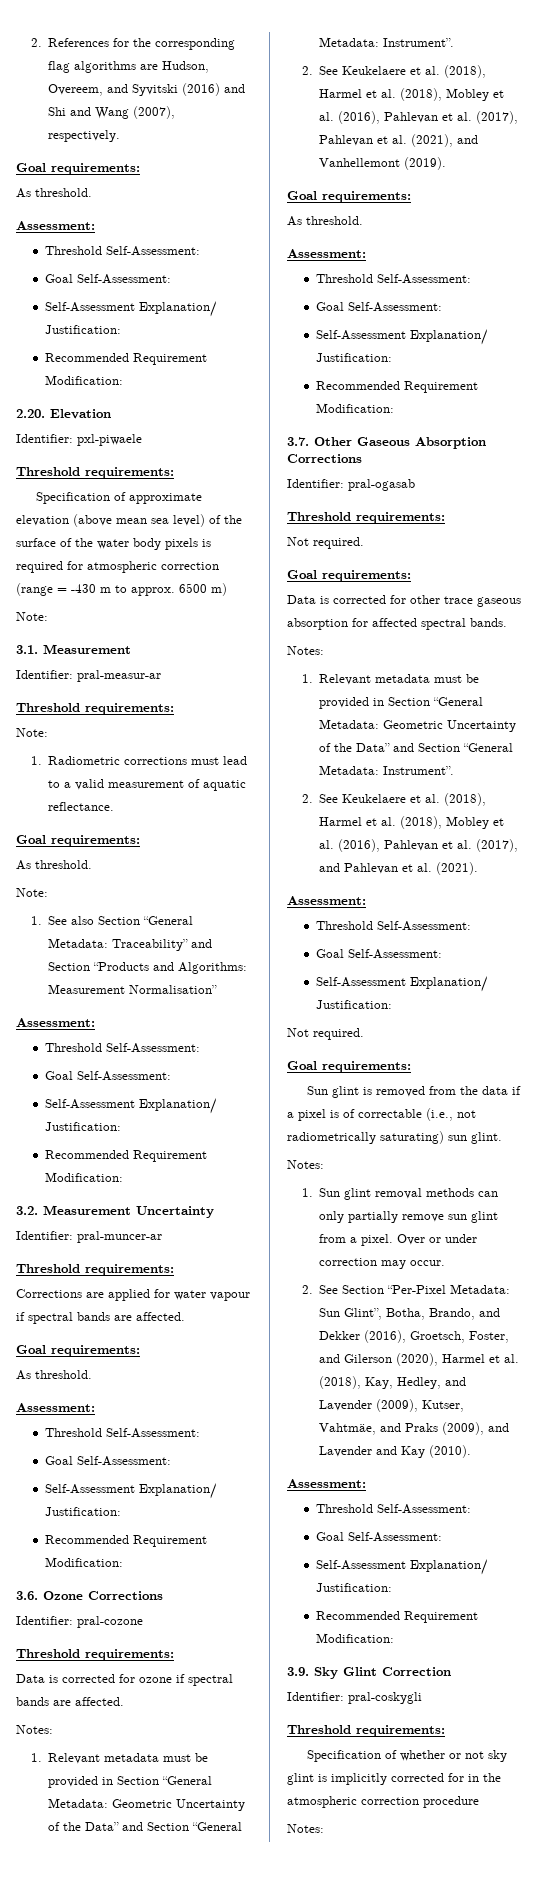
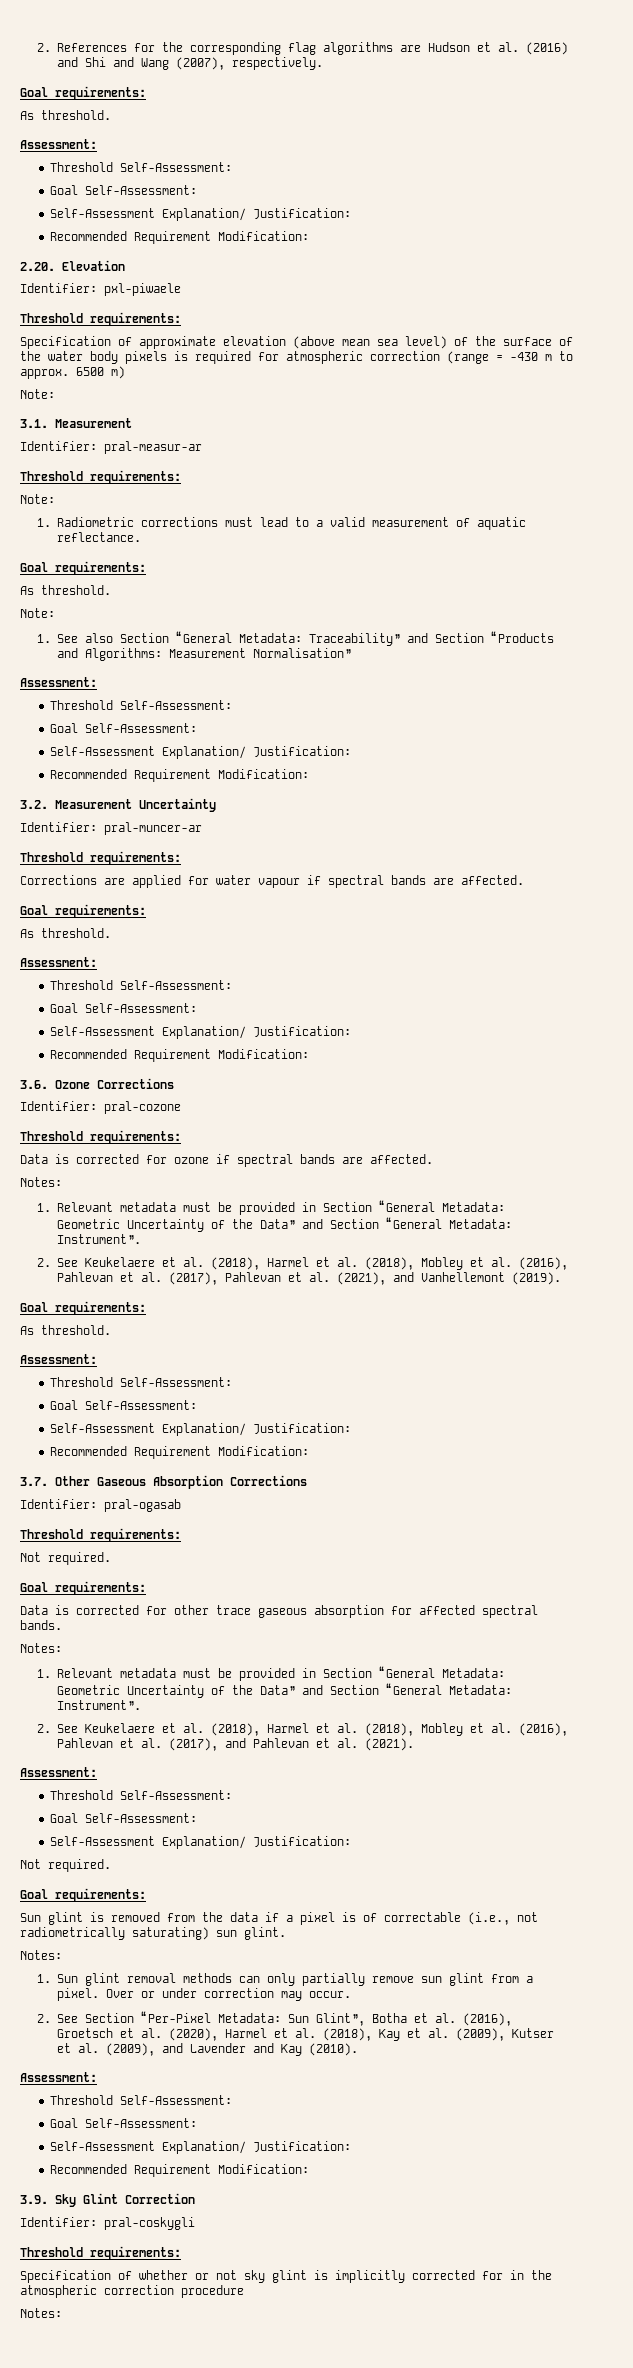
- 2. References for the corresponding flag algorithms are Hudson, Overeem, and Syvitski (2016) and Shi and Wang (2007), respectively.
+ 2. References for the corresponding flag algorithms are Hudson et al. (2016) and Shi and Wang (2007), respectively.
- 2. See Section “Per-Pixel Metadata: Sun Glint”, Botha, Brando, and Dekker (2016), Groetsch, Foster, and Gilerson (2020), Harmel et al. (2018), Kay, Hedley, and Lavender (2009), Kutser, Vahtmäe, and Praks (2009), and Lavender and Kay (2010).
+ 2. See Section “Per-Pixel Metadata: Sun Glint”, Botha et al. (2016), Groetsch et al. (2020), Harmel et al. (2018), Kay et al. (2009), Kutser et al. (2009), and Lavender and Kay (2010).

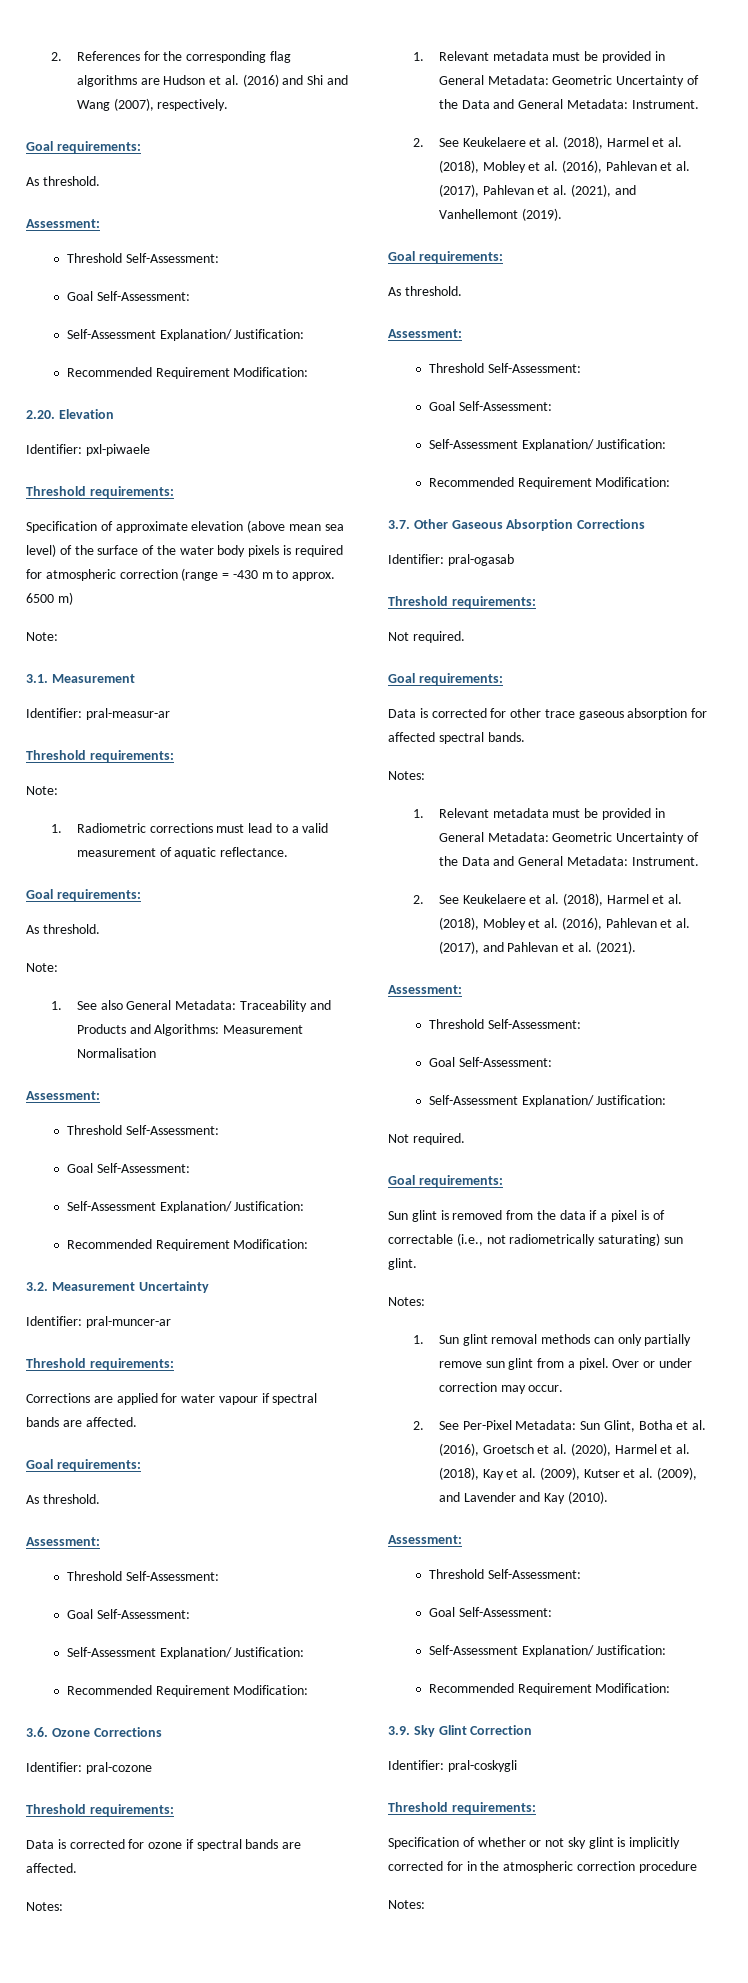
- 1. See also Section “General Metadata: Traceability” and Section “Products and Algorithms: Measurement Normalisation”
+ 1. See also General Metadata: Traceability and Products and Algorithms: Measurement Normalisation
  Data is corrected for ozone if spectral bands are affected.
  Notes:
- 1. Relevant metadata must be provided in Section “General Metadata: Geometric Uncertainty of the Data” and Section “General Metadata: Instrument”.
+ 1. Relevant metadata must be provided in General Metadata: Geometric Uncertainty of the Data and General Metadata: Instrument.
  Data is corrected for other trace gaseous absorption for affected spectral bands.
  Notes:
- 1. Relevant metadata must be provided in Section “General Metadata: Geometric Uncertainty of the Data” and Section “General Metadata: Instrument”.
+ 1. Relevant metadata must be provided in General Metadata: Geometric Uncertainty of the Data and General Metadata: Instrument.
- 2. See Section “Per-Pixel Metadata: Sun Glint”, Botha et al. (2016), Groetsch et al. (2020), Harmel et al. (2018), Kay et al. (2009), Kutser et al. (2009), and Lavender and Kay (2010).
+ 2. See Per-Pixel Metadata: Sun Glint, Botha et al. (2016), Groetsch et al. (2020), Harmel et al. (2018), Kay et al. (2009), Kutser et al. (2009), and Lavender and Kay (2010).

